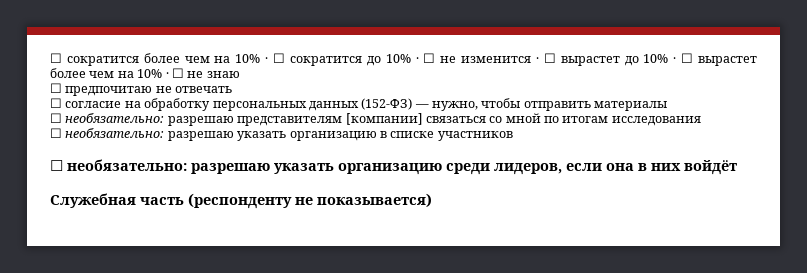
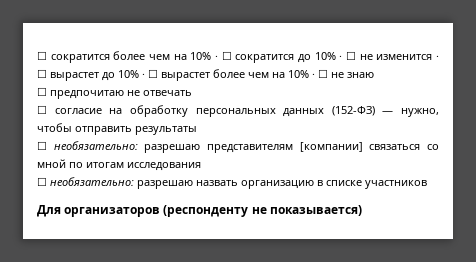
- ☐ согласие на обработку персональных данных (152-ФЗ) — нужно, чтобы отправить материалы
+ ☐ согласие на обработку персональных данных (152-ФЗ) — нужно, чтобы отправить результаты
- ☐ необязательно: разрешаю указать организацию в списке участников
+ ☐ необязательно: разрешаю назвать организацию в списке участников
- ☐ необязательно: разрешаю указать организацию среди лидеров, если она в них войдёт
- Служебная часть (респонденту не показывается)
+ Для организаторов (респонденту не показывается)

